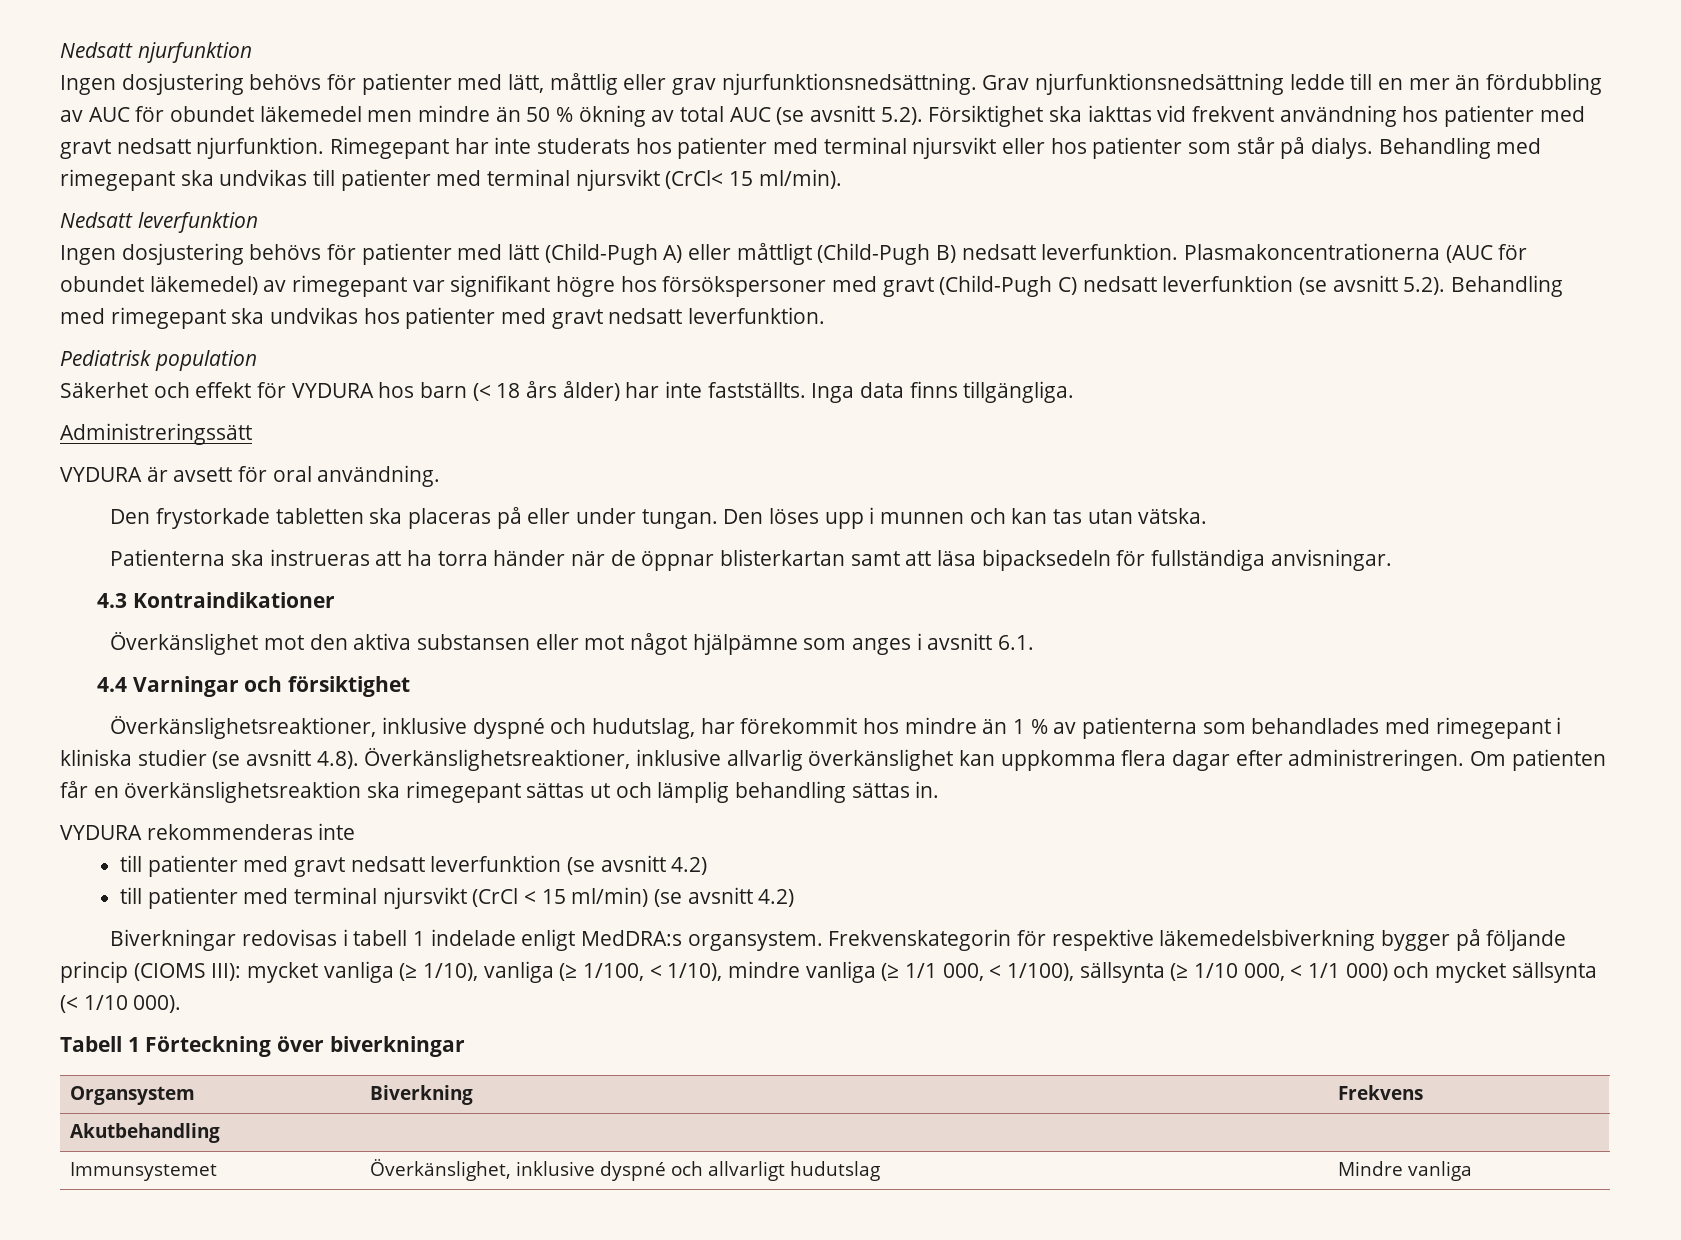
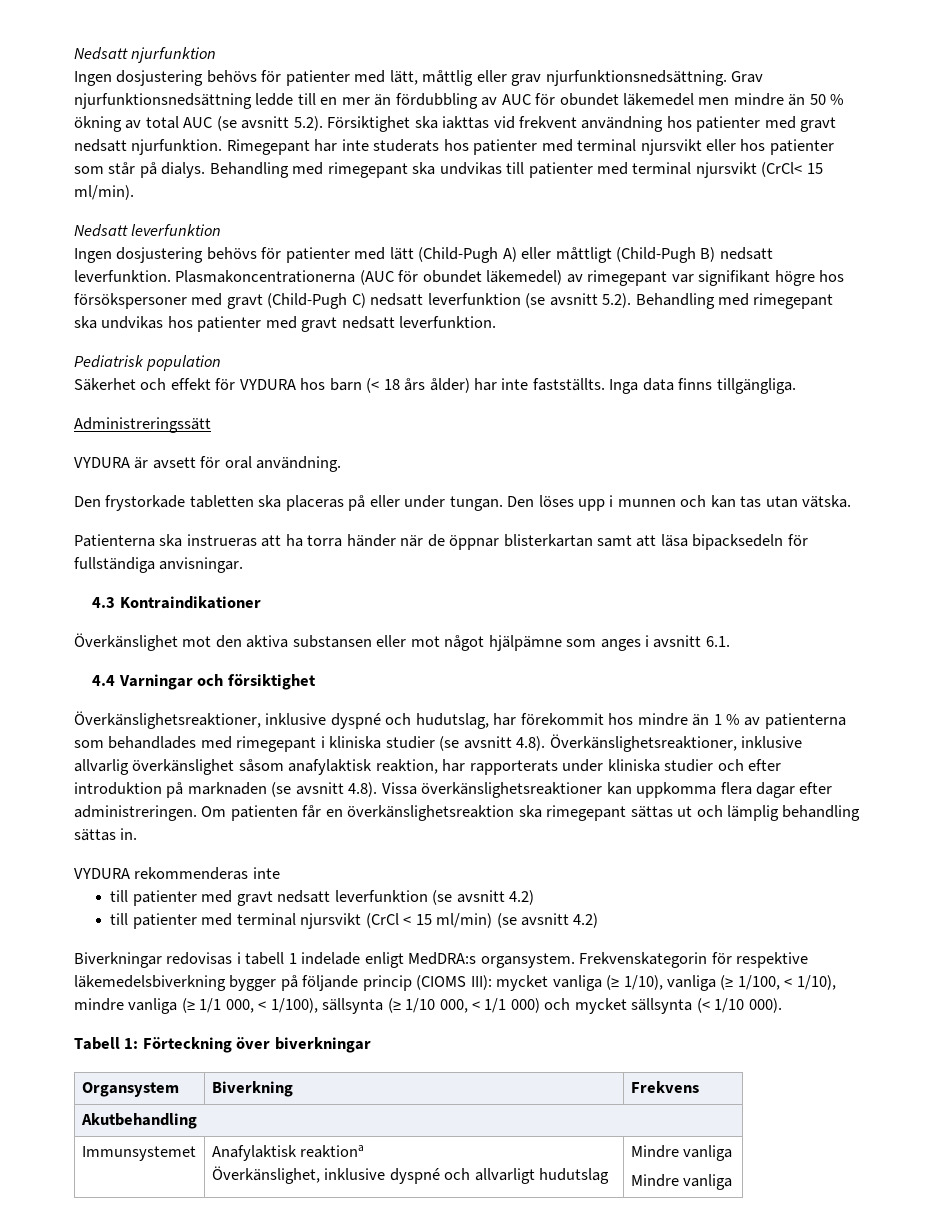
- Överkänslighetsreaktioner, inklusive dyspné och hudutslag, har förekommit hos mindre än 1 % av patienterna som behandlades med rimegepant i kliniska studier (se avsnitt 4.8). Överkänslighetsreaktioner, inklusive allvarlig överkänslighet kan uppkomma flera dagar efter administreringen.
+ Överkänslighetsreaktioner, inklusive dyspné och hudutslag, har förekommit hos mindre än 1 % av patienterna som behandlades med rimegepant i kliniska studier (se avsnitt 4.8). Överkänslighetsreaktioner, inklusive allvarlig överkänslighet såsom anafylaktisk reaktion, har rapporterats under kliniska studier och efter introduktion på marknaden (se avsnitt 4.8). Vissa överkänslighetsreaktioner kan uppkomma flera dagar efter administreringen.
- Tabell 1 Förteckning över biverkningar
+ Tabell 1: Förteckning över biverkningar
- Immunsystemet | Överkänslighet, inklusive dyspné och allvarligt hudutslag | Mindre vanliga
+ Immunsystemet | Anafylaktisk reaktiona
+ Överkänslighet, inklusive dyspné och allvarligt hudutslag | Mindre vanliga
+ Mindre vanliga

